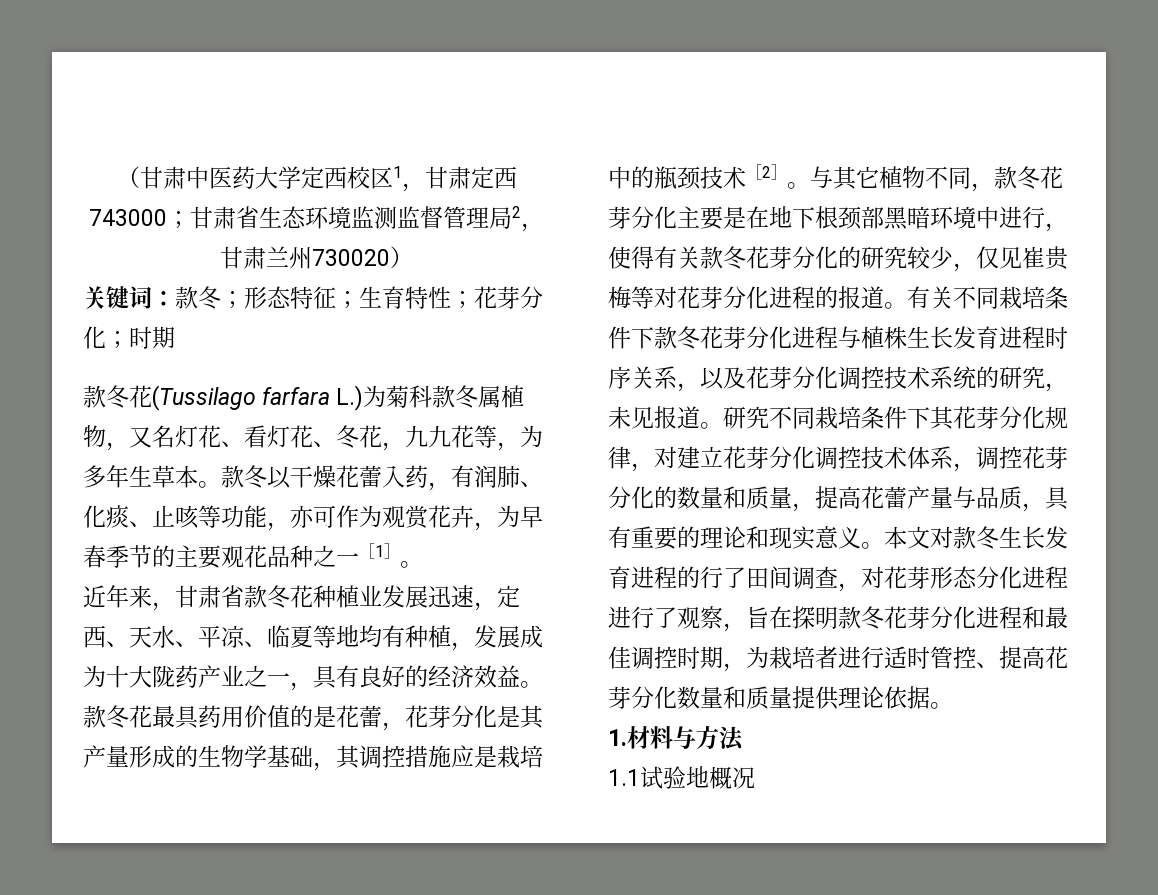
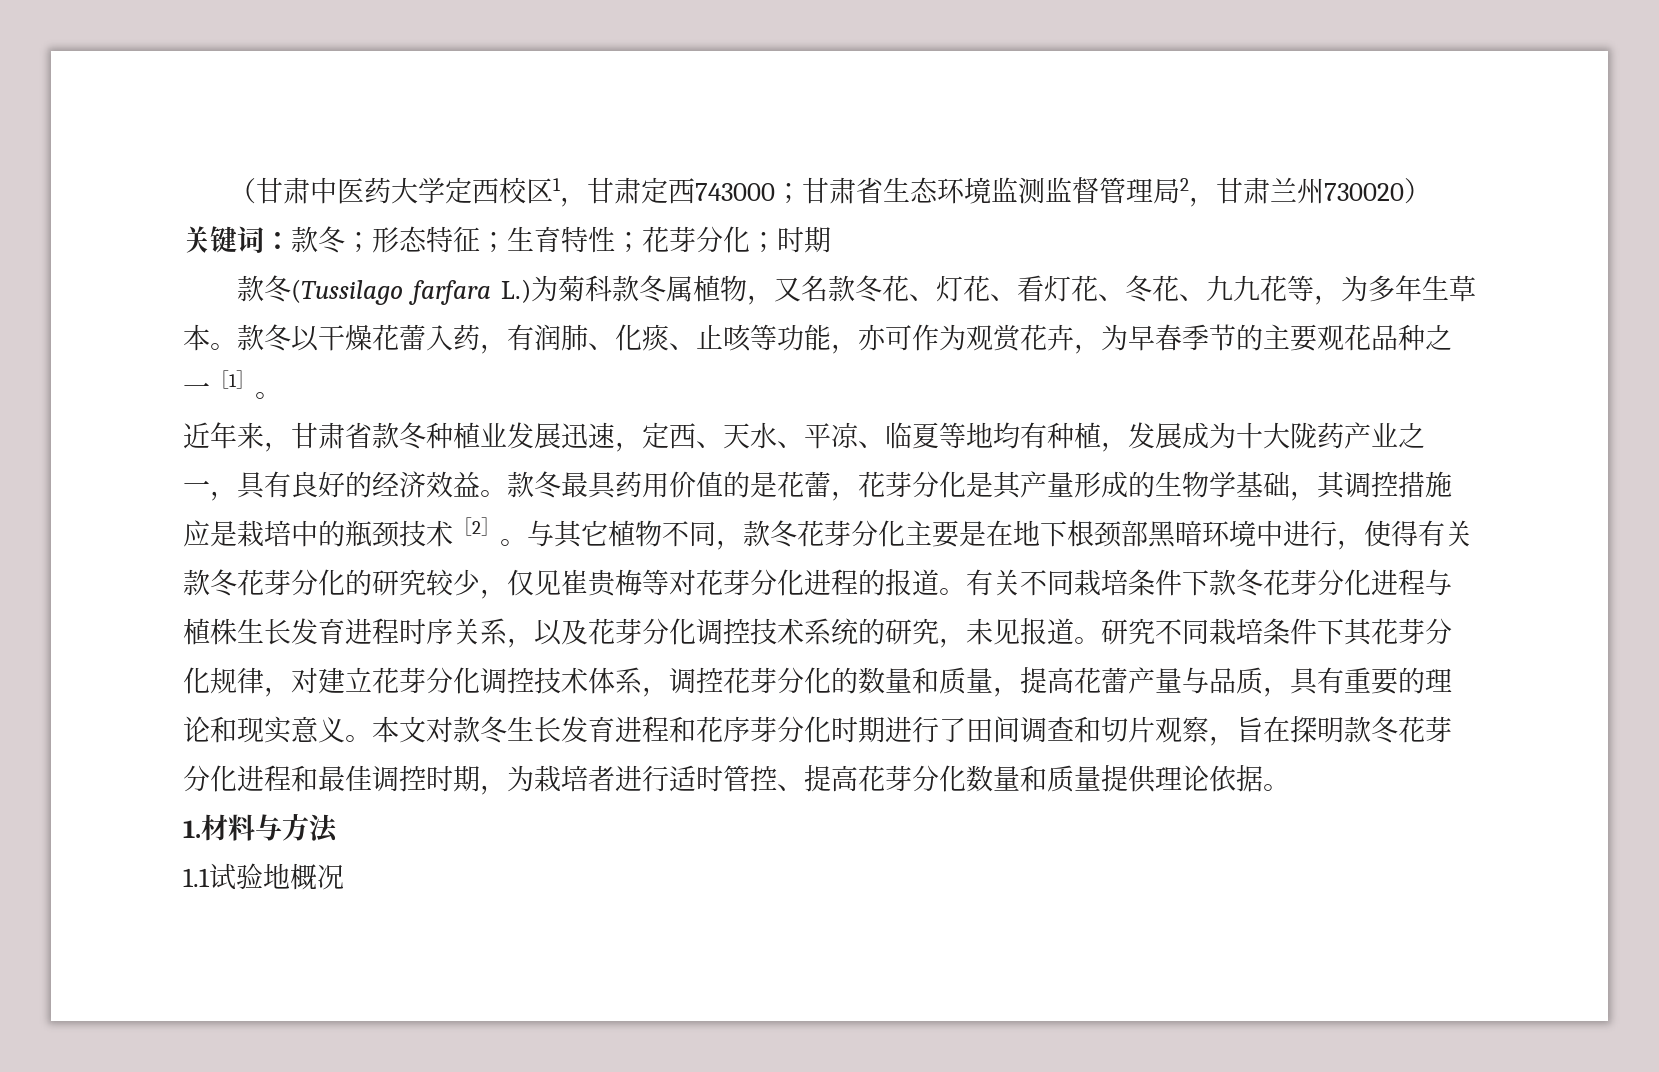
- 款冬花(Tussilago farfara L.)为菊科款冬属植物，又名灯花、看灯花、冬花，九九花等，为多年生草本。
+ 款冬(Tussilago farfara L.)为菊科款冬属植物，又名款冬花、灯花、看灯花、冬花、九九花等，为多年生草本。
- 近年来，甘肃省款冬花种植业发展迅速，定西、天水、平凉、临夏等地均有种植，发展成为十大陇药产业之一，具有良好的经济效益。
+ 近年来，甘肃省款冬种植业发展迅速，定西、天水、平凉、临夏等地均有种植，发展成为十大陇药产业之一，具有良好的经济效益。
- 款冬花最具药用价值的是花蕾，花芽分化是其产量形成的生物学基础，其调控措施应是栽培中的瓶颈技术［2］。
+ 款冬最具药用价值的是花蕾，花芽分化是其产量形成的生物学基础，其调控措施应是栽培中的瓶颈技术［2］。
- 本文对款冬生长发育进程的行了田间调查，对花芽形态分化进程进行了观察，旨在探明款冬花芽分化进程和最佳调控时期，为栽培者进行适时管控、提高花芽分化数量和质量提供理论依据。
+ 本文对款冬生长发育进程和花序芽分化时期进行了田间调查和切片观察，旨在探明款冬花芽分化进程和最佳调控时期，为栽培者进行适时管控、提高花芽分化数量和质量提供理论依据。

